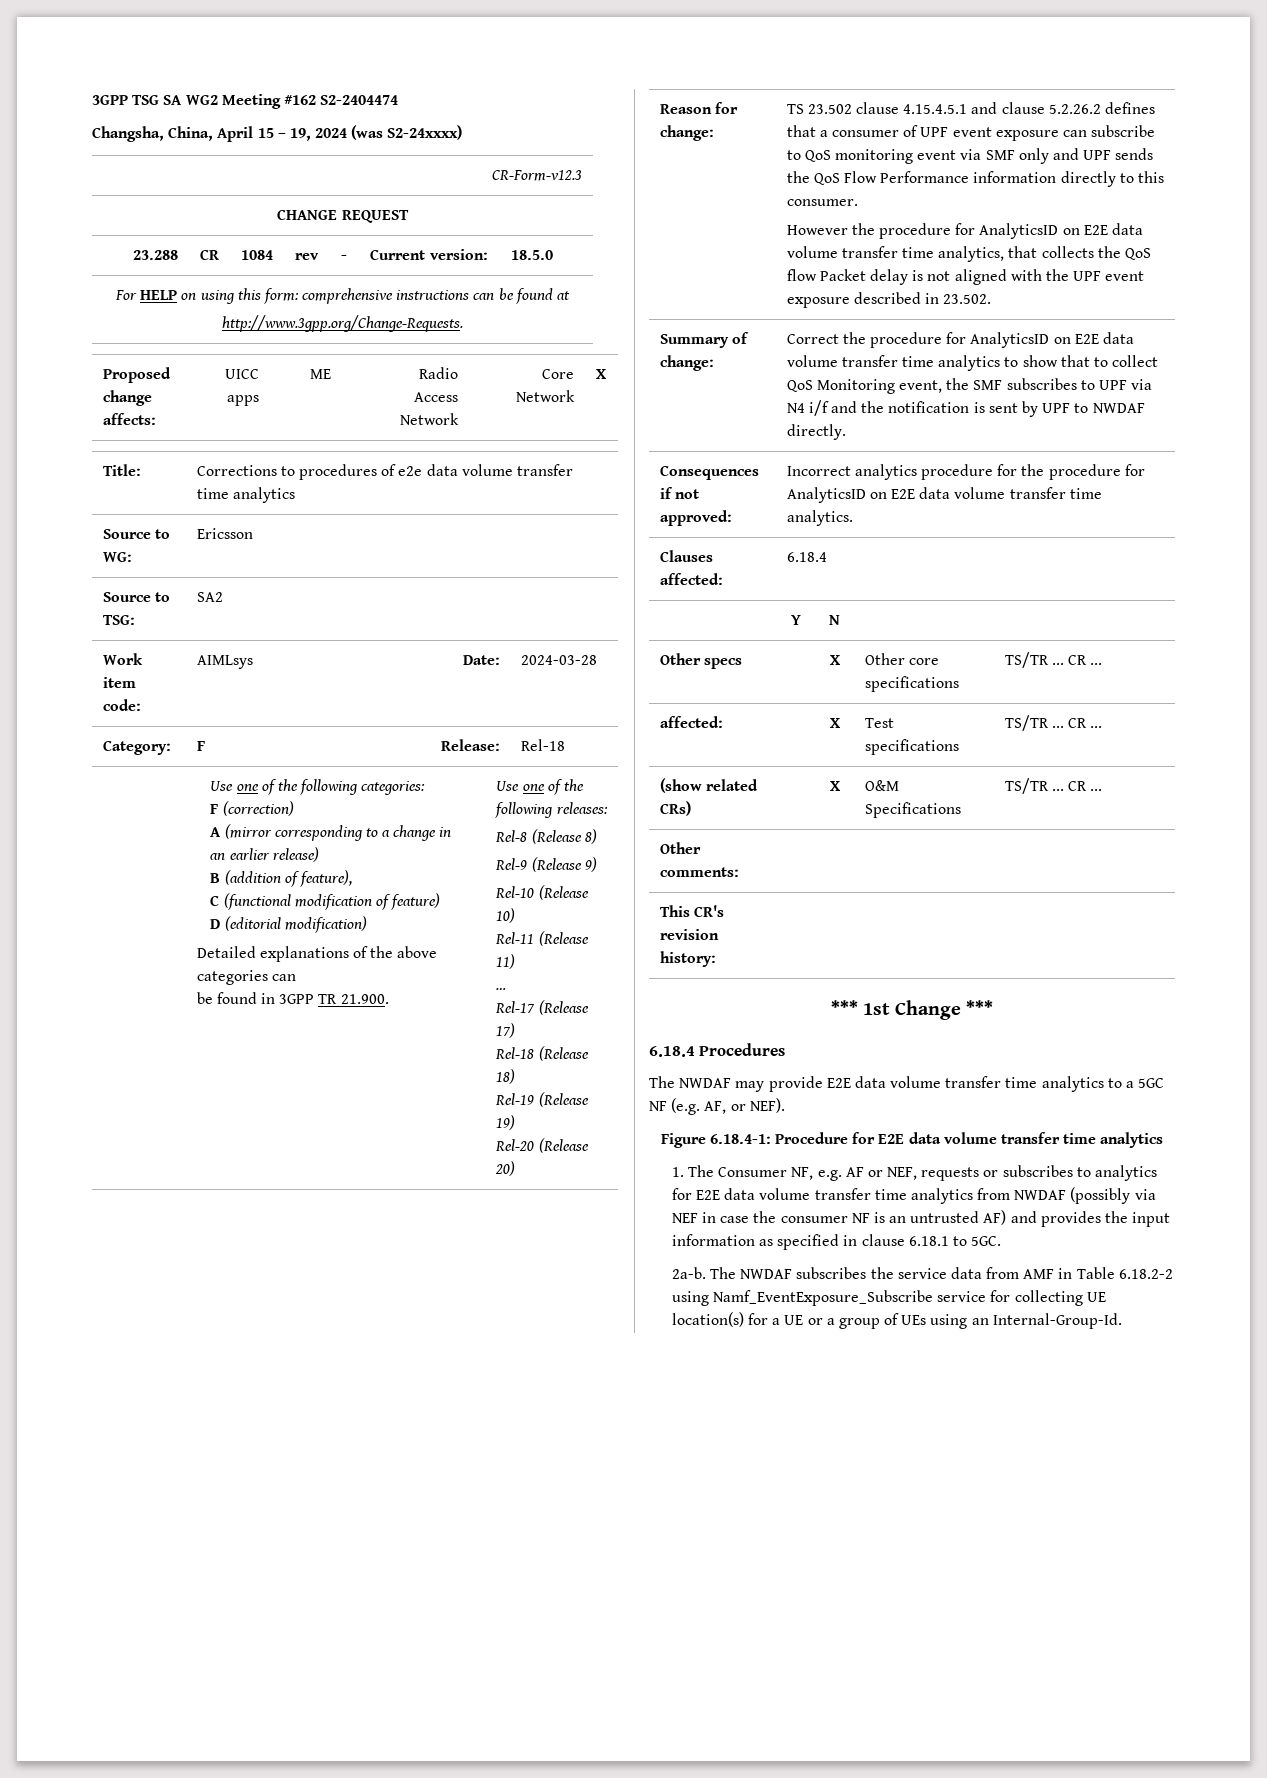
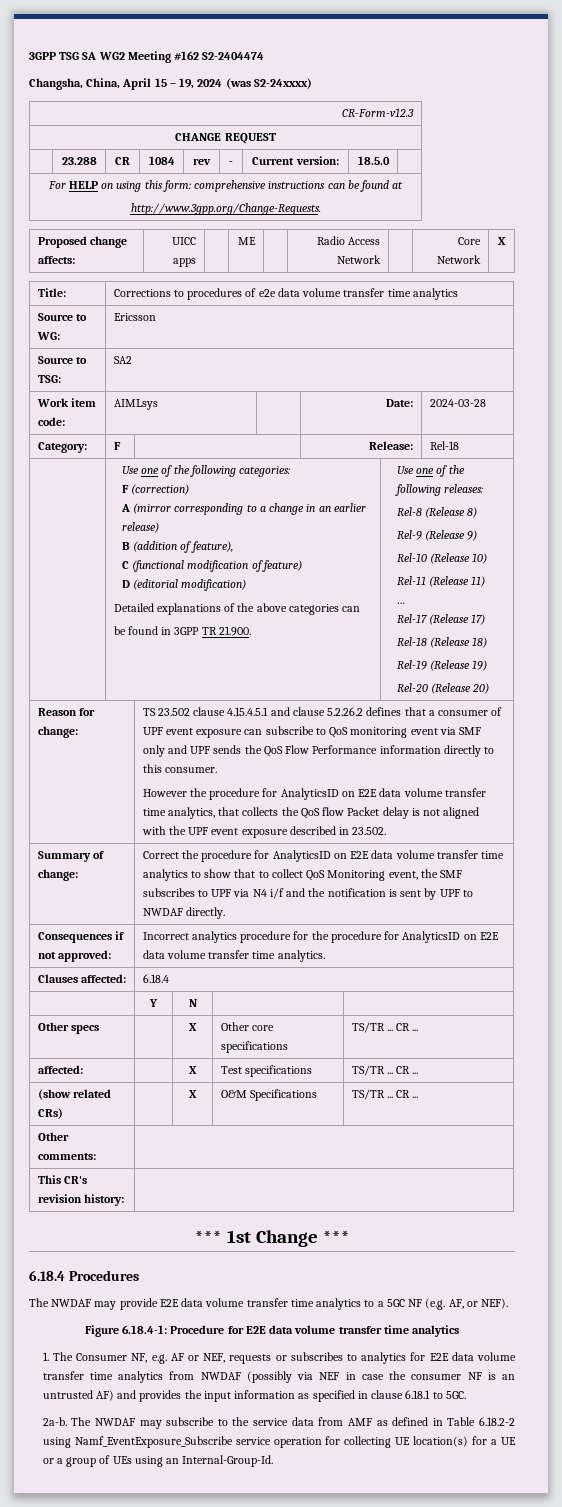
- The NWDAF subscribes the service data from AMF in Table 6.18.2-2 using Namf_EventExposure_Subscribe service for collecting UE location(s) for a UE or a group of UEs using an Internal-Group-Id.
+ The NWDAF may subscribe to the service data from AMF as defined in Table 6.18.2-2 using Namf_EventExposure_Subscribe service operation for collecting UE location(s) for a UE or a group of UEs using an Internal-Group-Id.

